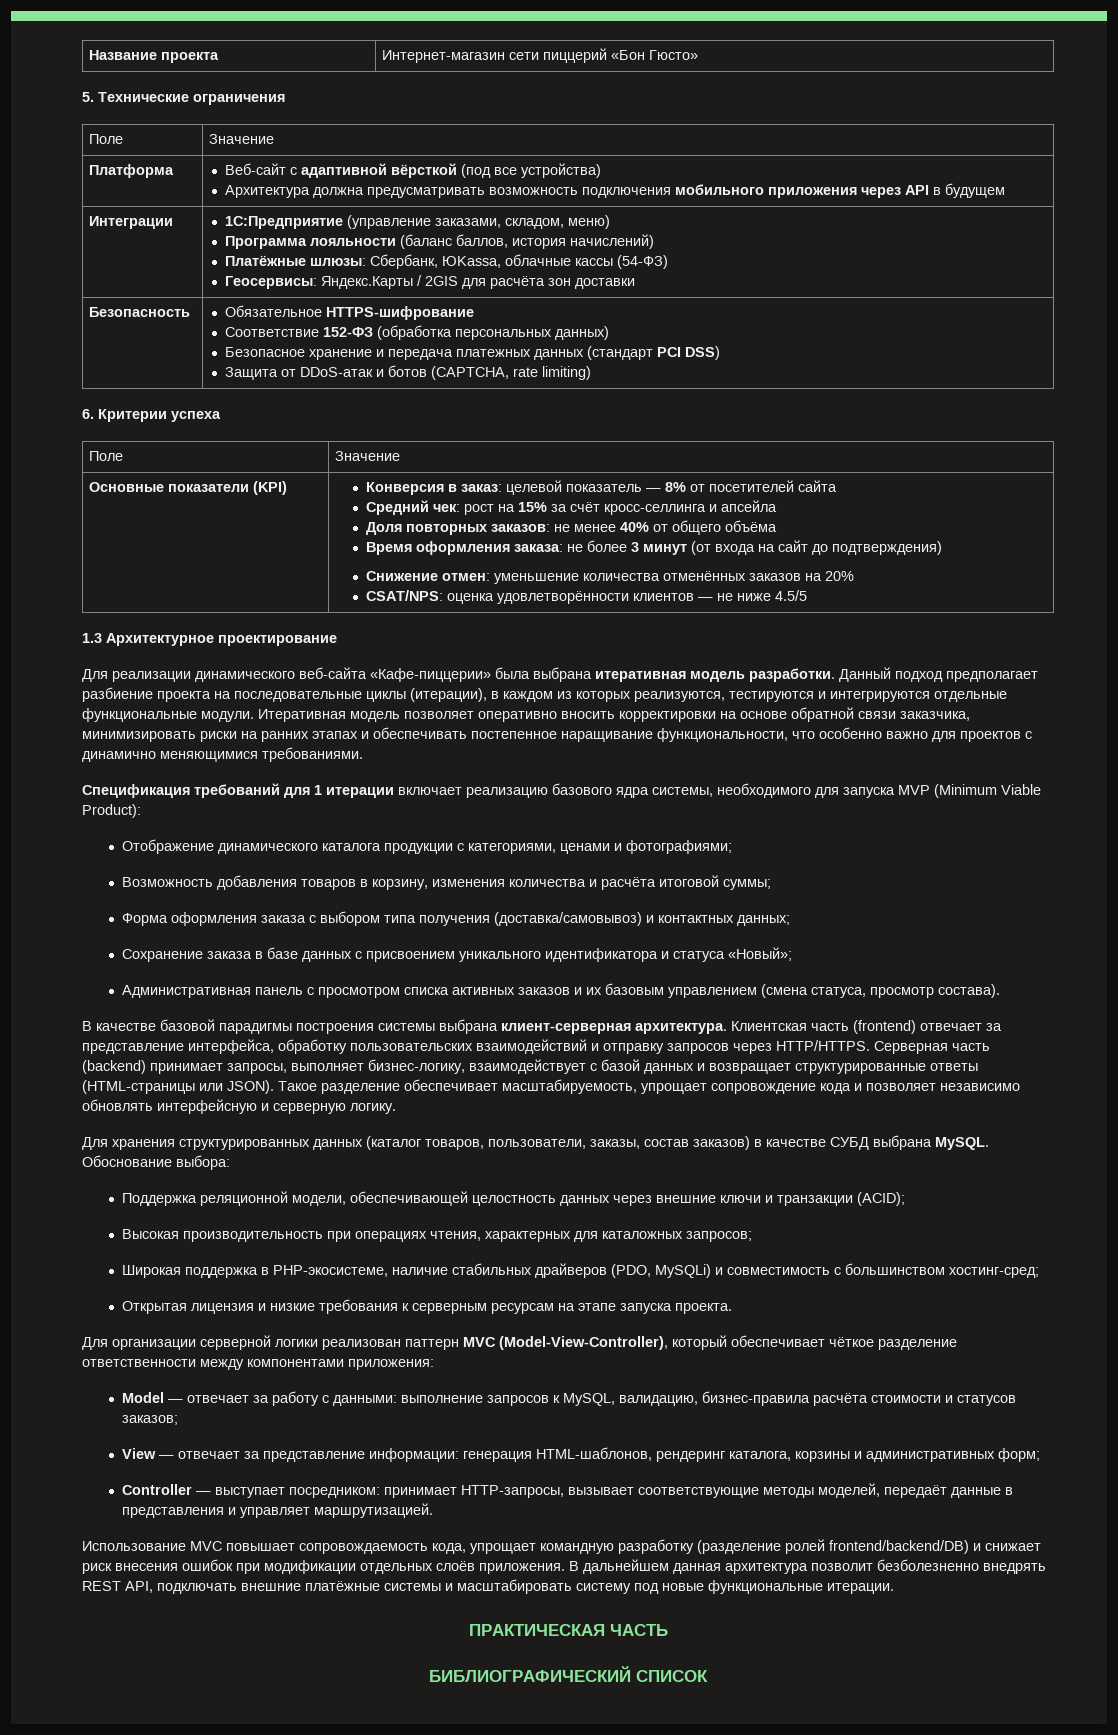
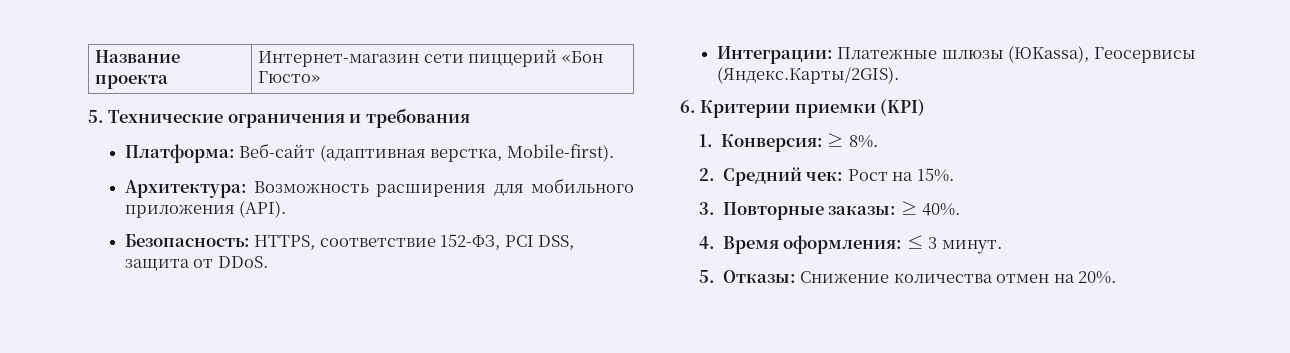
- 5. Технические ограничения
- Поле | Значение
- Платформа | Веб-сайт с адаптивной вёрсткой (под все устройства)
- Архитектура должна предусматривать возможность подключения мобильного приложения через API в будущем
- Интеграции | 1С:Предприятие (управление заказами, складом, меню)
- Программа лояльности (баланс баллов, история начислений)
- Платёжные шлюзы: Сбербанк, ЮKassa, облачные кассы (54-ФЗ)
- Геосервисы: Яндекс.Карты / 2GIS для расчёта зон доставки
- Безопасность | Обязательное HTTPS-шифрование
- Соответствие 152-ФЗ (обработка персональных данных)
- Безопасное хранение и передача платежных данных (стандарт PCI DSS)
- Защита от DDoS-атак и ботов (CAPTCHA, rate limiting)
- 6. Критерии успеха
- Поле | Значение
- Основные показатели (KPI) | Конверсия в заказ: целевой показатель — 8% от посетителей сайта
- Средний чек: рост на 15% за счёт кросс-селлинга и апсейла
- Доля повторных заказов: не менее 40% от общего объёма
- Время оформления заказа: не более 3 минут (от входа на сайт до подтверждения)
- Снижение отмен: уменьшение количества отменённых заказов на 20%
- CSAT/NPS: оценка удовлетворённости клиентов — не ниже 4.5/5
- 1.3 Архитектурное проектирование
- Для реализации динамического веб-сайта «Кафе-пиццерии» была выбрана итеративная модель разработки. Данный подход предполагает разбиение проекта на последовательные циклы (итерации), в каждом из которых реализуются, тестируются и интегрируются отдельные функциональные модули. Итеративная модель позволяет оперативно вносить корректировки на основе обратной связи заказчика, минимизировать риски на ранних этапах и обеспечивать постепенное наращивание функциональности, что особенно важно для проектов с динамично меняющимися требованиями.
- Спецификация требований для 1 итерации включает реализацию базового ядра системы, необходимого для запуска MVP (Minimum Viable Product):
- Отображение динамического каталога продукции с категориями, ценами и фотографиями;
- Возможность добавления товаров в корзину, изменения количества и расчёта итоговой суммы;
- Форма оформления заказа с выбором типа получения (доставка/самовывоз) и контактных данных;
- Сохранение заказа в базе данных с присвоением уникального идентификатора и статуса «Новый»;
- Административная панель с просмотром списка активных заказов и их базовым управлением (смена статуса, просмотр состава).
- В качестве базовой парадигмы построения системы выбрана клиент-серверная архитектура. Клиентская часть (frontend) отвечает за представление интерфейса, обработку пользовательских взаимодействий и отправку запросов через HTTP/HTTPS. Серверная часть (backend) принимает запросы, выполняет бизнес-логику, взаимодействует с базой данных и возвращает структурированные ответы (HTML-страницы или JSON). Такое разделение обеспечивает масштабируемость, упрощает сопровождение кода и позволяет независимо обновлять интерфейсную и серверную логику.
- Для хранения структурированных данных (каталог товаров, пользователи, заказы, состав заказов) в качестве СУБД выбрана MySQL. Обоснование выбора:
- Поддержка реляционной модели, обеспечивающей целостность данных через внешние ключи и транзакции (ACID);
- Высокая производительность при операциях чтения, характерных для каталожных запросов;
- Широкая поддержка в PHP-экосистеме, наличие стабильных драйверов (PDO, MySQLi) и совместимость с большинством хостинг-сред;
- Открытая лицензия и низкие требования к серверным ресурсам на этапе запуска проекта.
- Для организации серверной логики реализован паттерн MVC (Model-View-Controller), который обеспечивает чёткое разделение ответственности между компонентами приложения:
- Model — отвечает за работу с данными: выполнение запросов к MySQL, валидацию, бизнес-правила расчёта стоимости и статусов заказов;
- View — отвечает за представление информации: генерация HTML-шаблонов, рендеринг каталога, корзины и административных форм;
- Controller — выступает посредником: принимает HTTP-запросы, вызывает соответствующие методы моделей, передаёт данные в представления и управляет маршрутизацией.
- Использование MVC повышает сопровождаемость кода, упрощает командную разработку (разделение ролей frontend/backend/DB) и снижает риск внесения ошибок при модификации отдельных слоёв приложения. В дальнейшем данная архитектура позволит безболезненно внедрять REST API, подключать внешние платёжные системы и масштабировать систему под новые функциональные итерации.
- ПРАКТИЧЕСКАЯ ЧАСТЬ
- БИБЛИОГРАФИЧЕСКИЙ СПИСОК
+ 5. Технические ограничения и требования
+ Платформа: Веб-сайт (адаптивная верстка, Mobile-first).
+ Архитектура: Возможность расширения для мобильного приложения (API).
+ Безопасность: HTTPS, соответствие 152-ФЗ, PCI DSS, защита от DDoS.
+ Интеграции: Платежные шлюзы (ЮKassa), Геосервисы (Яндекс.Карты/2GIS).
+ 6. Критерии приемки (KPI)
+ 1. Конверсия: ≥ 8%.
+ 2. Средний чек: Рост на 15%.
+ 3. Повторные заказы: ≥ 40%.
+ 4. Время оформления: ≤ 3 минут.
+ 5. Отказы: Снижение количества отмен на 20%.

